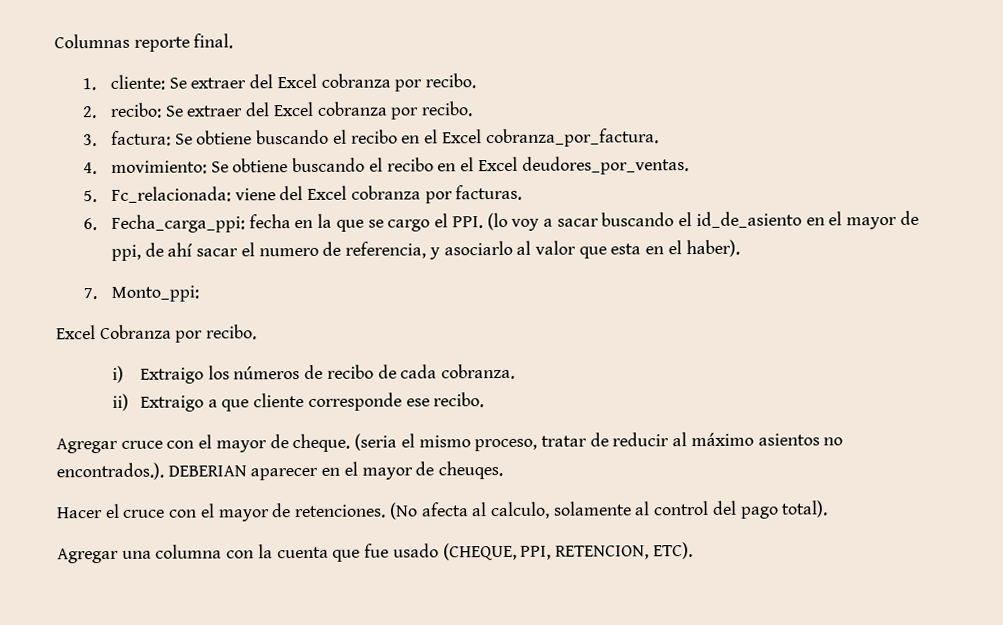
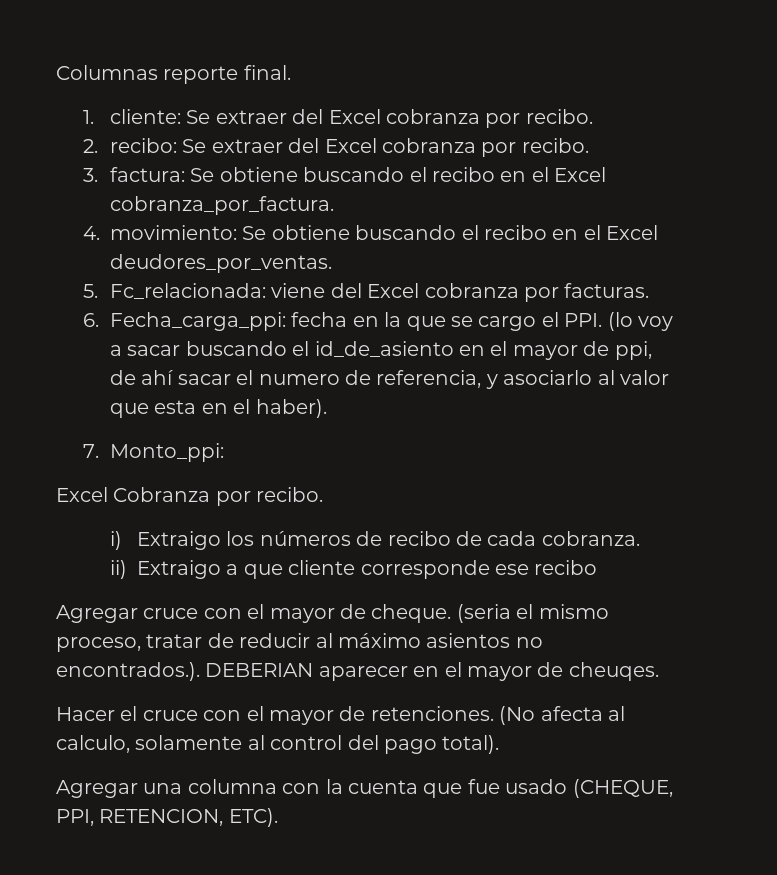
- ii) Extraigo a que cliente corresponde ese recibo.
+ ii) Extraigo a que cliente corresponde ese recibo

